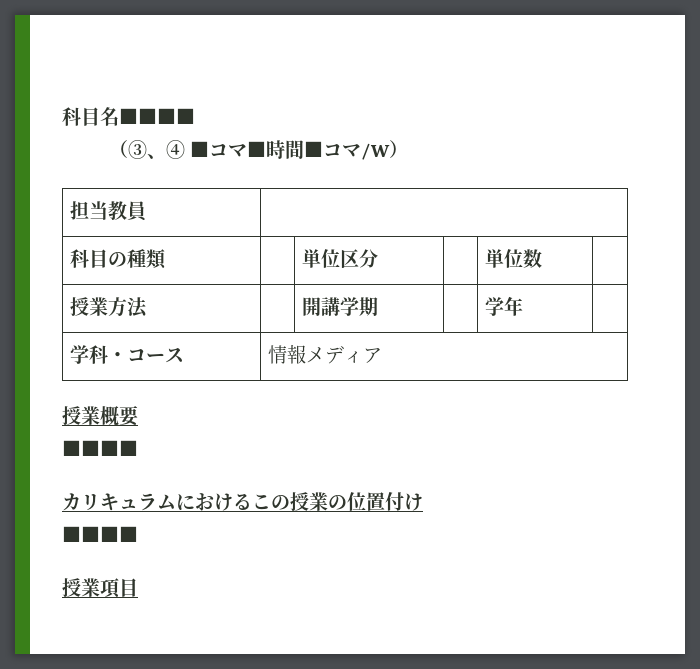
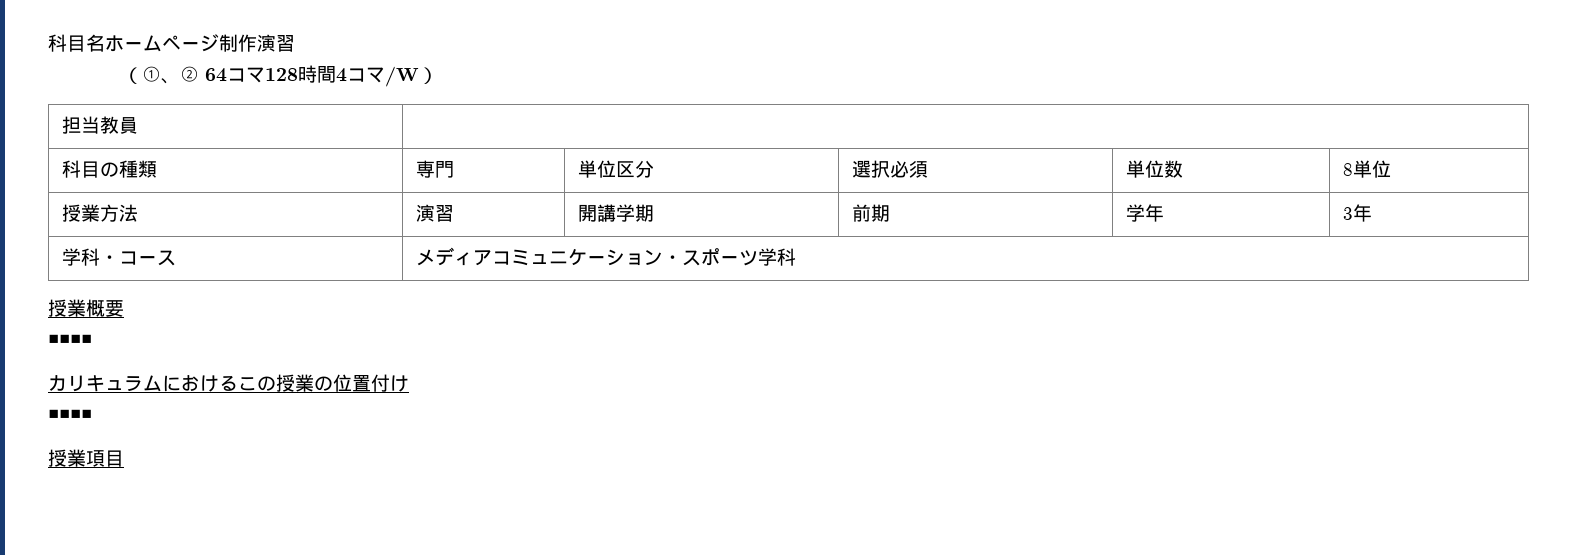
- 科目名■■■■
- （③、④ ■コマ■時間■コマ/W）
+ 科目名ホームページ制作演習
+ （①、② 64コマ128時間4コマ/W）
- 科目の種類 | | 単位区分 | | 単位数 |
+ 科目の種類 | 専門 | 単位区分 | 選択必須 | 単位数 | 8単位
- 授業方法 | | 開講学期 | | 学年 |
+ 授業方法 | 演習 | 開講学期 | 前期 | 学年 | 3年
- 学科・コース | 情報メディア
+ 学科・コース | メディアコミュニケーション・スポーツ学科

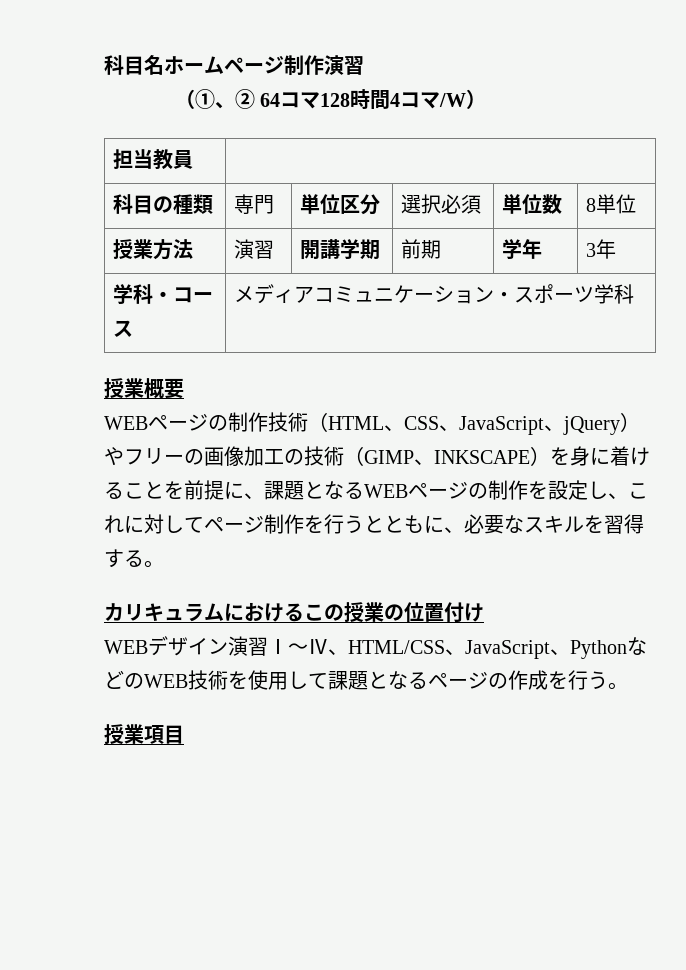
  授業概要
- ■■■■
+ WEBページの制作技術（HTML、CSS、JavaScript、jQuery）やフリーの画像加工の技術（GIMP、INKSCAPE）を身に着けることを前提に、課題となるWEBページの制作を設定し、これに対してページ制作を行うとともに、必要なスキルを習得する。
  カリキュラムにおけるこの授業の位置付け
- ■■■■
+ WEBデザイン演習Ⅰ～Ⅳ、HTML/CSS、JavaScript、PythonなどのWEB技術を使用して課題となるページの作成を行う。

